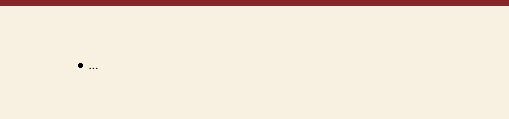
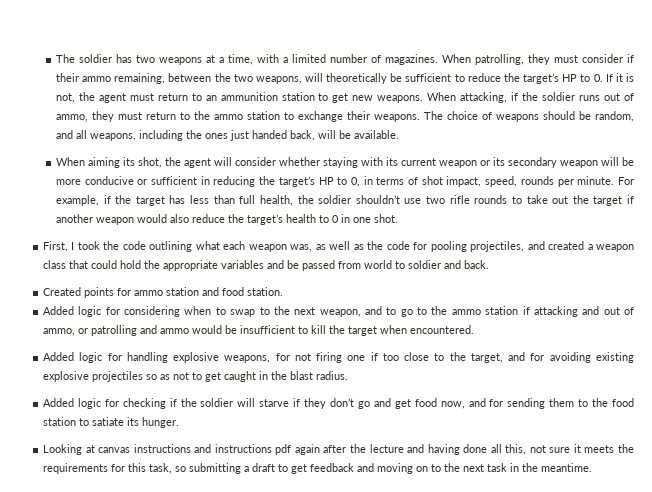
- …
+ The soldier has two weapons at a time, with a limited number of magazines. When patrolling, they must consider if their ammo remaining, between the two weapons, will theoretically be sufficient to reduce the target’s HP to 0. If it is not, the agent must return to an ammunition station to get new weapons. When attacking, if the soldier runs out of ammo, they must return to the ammo station to exchange their weapons. The choice of weapons should be random, and all weapons, including the ones just handed back, will be available.
+ When aiming its shot, the agent will consider whether staying with its current weapon or its secondary weapon will be more conducive or sufficient in reducing the target’s HP to 0, in terms of shot impact, speed, rounds per minute. For example, if the target has less than full health, the soldier shouldn’t use two rifle rounds to take out the target if another weapon would also reduce the target’s health to 0 in one shot.
+ First, I took the code outlining what each weapon was, as well as the code for pooling projectiles, and created a weapon class that could hold the appropriate variables and be passed from world to soldier and back.
+ Created points for ammo station and food station.
+ Added logic for considering when to swap to the next weapon, and to go to the ammo station if attacking and out of ammo, or patrolling and ammo would be insufficient to kill the target when encountered.
+ Added logic for handling explosive weapons, for not firing one if too close to the target, and for avoiding existing explosive projectiles so as not to get caught in the blast radius.
+ Added logic for checking if the soldier will starve if they don’t go and get food now, and for sending them to the food station to satiate its hunger.
+ Looking at canvas instructions and instructions pdf again after the lecture and having done all this, not sure it meets the requirements for this task, so submitting a draft to get feedback and moving on to the next task in the meantime.

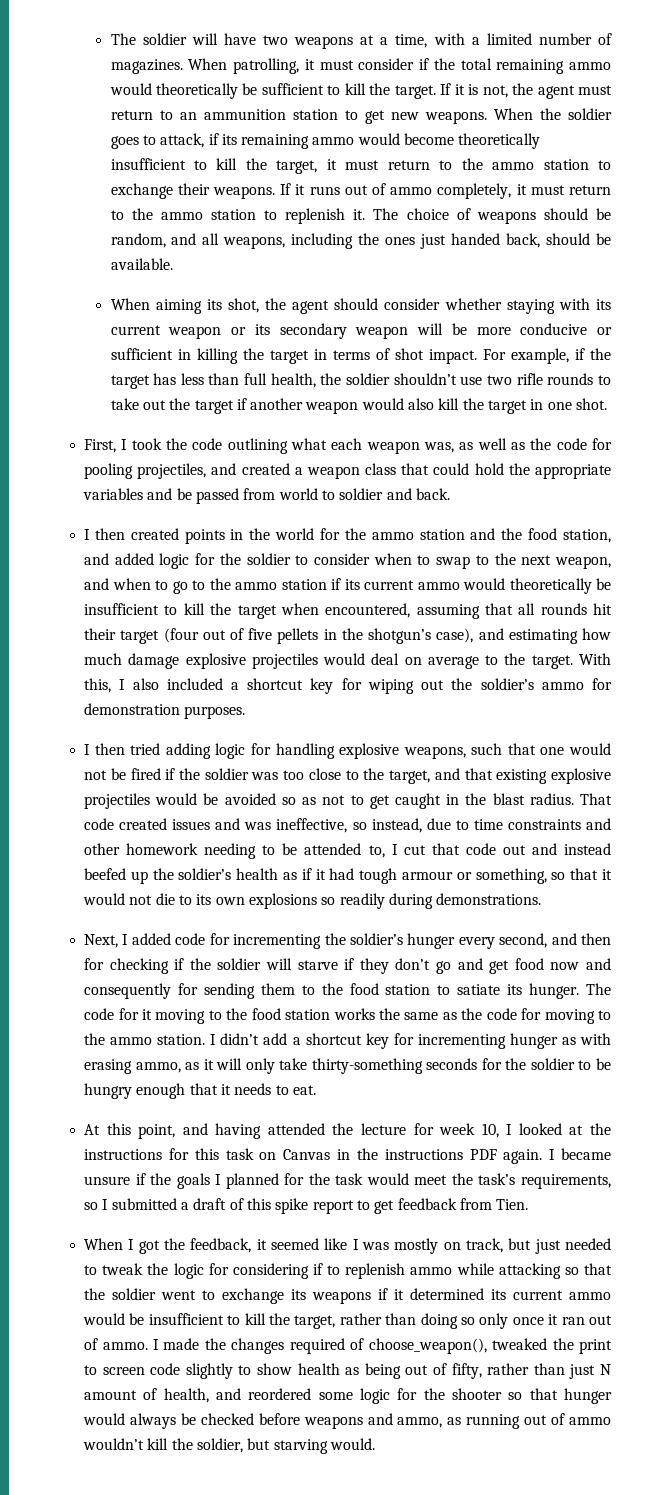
- The soldier has two weapons at a time, with a limited number of magazines.
+ The soldier will have two weapons at a time, with a limited number of magazines.
- When patrolling, they must consider if their ammo remaining, between the two weapons, will theoretically be sufficient to reduce the target’s HP to 0. If it is not, the agent must return to an ammunition station to get new weapons.
+ When patrolling, it must consider if the total remaining ammo would theoretically be sufficient to kill the target. If it is not, the agent must return to an ammunition station to get new weapons.
- When attacking, if the soldier runs out of ammo, they must return to the ammo station to exchange their weapons.
+ When the soldier goes to attack, if its remaining ammo would become theoretically insufficient to kill the target, it must return to the ammo station to exchange their weapons.
+ If it runs out of ammo completely, it must return to the ammo station to replenish it.
- The choice of weapons should be random, and all weapons, including the ones just handed back, will be available.
+ The choice of weapons should be random, and all weapons, including the ones just handed back, should be available.
- When aiming its shot, the agent will consider whether staying with its current weapon or its secondary weapon will be more conducive or sufficient in reducing the target’s HP to 0, in terms of shot impact, speed, rounds per minute.
+ When aiming its shot, the agent should consider whether staying with its current weapon or its secondary weapon will be more conducive or sufficient in killing the target in terms of shot impact.
- For example, if the target has less than full health, the soldier shouldn’t use two rifle rounds to take out the target if another weapon would also reduce the target’s health to 0 in one shot.
+ For example, if the target has less than full health, the soldier shouldn’t use two rifle rounds to take out the target if another weapon would also kill the target in one shot.
- Created points for ammo station and food station.
- Added logic for considering when to swap to the next weapon, and to go to the ammo station if attacking and out of ammo, or patrolling and ammo would be insufficient to kill the target when encountered.
- Added logic for handling explosive weapons, for not firing one if too close to the target, and for avoiding existing explosive projectiles so as not to get caught in the blast radius.
- Added logic for checking if the soldier will starve if they don’t go and get food now, and for sending them to the food station to satiate its hunger.
- Looking at canvas instructions and instructions pdf again after the lecture and having done all this, not sure it meets the requirements for this task, so submitting a draft to get feedback and moving on to the next task in the meantime.
+ I then created points in the world for the ammo station and the food station, and added logic for the soldier to consider when to swap to the next weapon, and when to go to the ammo station if its current ammo would theoretically be insufficient to kill the target when encountered, assuming that all rounds hit their target (four out of five pellets in the shotgun’s case), and estimating how much damage explosive projectiles would deal on average to the target. With this, I also included a shortcut key for wiping out the soldier’s ammo for demonstration purposes.
+ I then tried adding logic for handling explosive weapons, such that one would not be fired if the soldier was too close to the target, and that existing explosive projectiles would be avoided so as not to get caught in the blast radius. That code created issues and was ineffective, so instead, due to time constraints and other homework needing to be attended to, I cut that code out and instead beefed up the soldier’s health as if it had tough armour or something, so that it would not die to its own explosions so readily during demonstrations.
+ Next, I added code for incrementing the soldier’s hunger every second, and then for checking if the soldier will starve if they don’t go and get food now and consequently for sending them to the food station to satiate its hunger. The code for it moving to the food station works the same as the code for moving to the ammo station. I didn’t add a shortcut key for incrementing hunger as with erasing ammo, as it will only take thirty-something seconds for the soldier to be hungry enough that it needs to eat.
+ At this point, and having attended the lecture for week 10, I looked at the instructions for this task on Canvas in the instructions PDF again. I became unsure if the goals I planned for the task would meet the task’s requirements, so I submitted a draft of this spike report to get feedback from Tien.
+ When I got the feedback, it seemed like I was mostly on track, but just needed to tweak the logic for considering if to replenish ammo while attacking so that the soldier went to exchange its weapons if it determined its current ammo would be insufficient to kill the target, rather than doing so only once it ran out of ammo. I made the changes required of choose_weapon(), tweaked the print to screen code slightly to show health as being out of fifty, rather than just N amount of health, and reordered some logic for the shooter so that hunger would always be checked before weapons and ammo, as running out of ammo wouldn’t kill the soldier, but starving would.

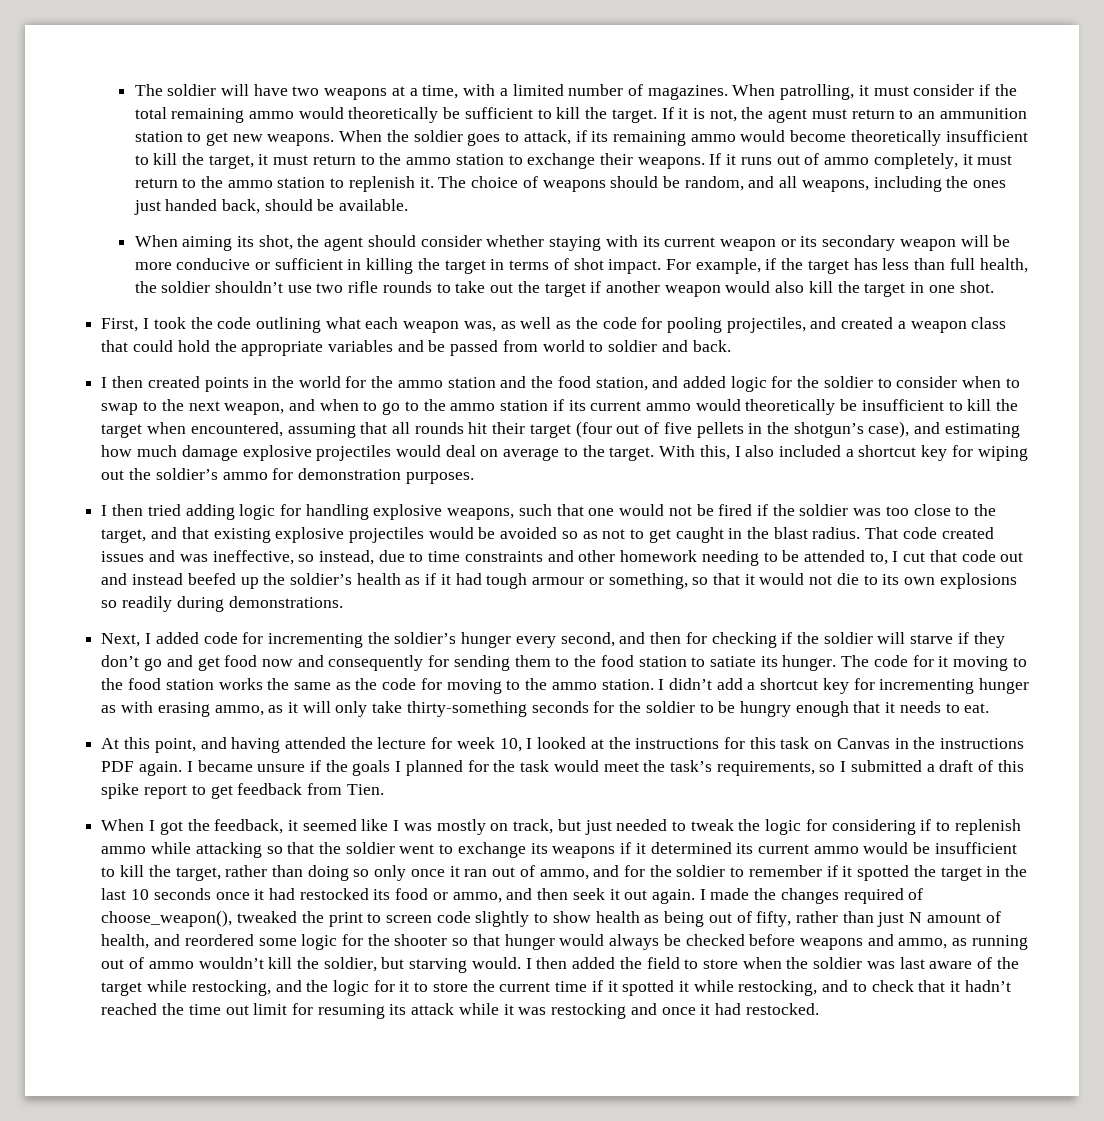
- When I got the feedback, it seemed like I was mostly on track, but just needed to tweak the logic for considering if to replenish ammo while attacking so that the soldier went to exchange its weapons if it determined its current ammo would be insufficient to kill the target, rather than doing so only once it ran out of ammo.
+ When I got the feedback, it seemed like I was mostly on track, but just needed to tweak the logic for considering if to replenish ammo while attacking so that the soldier went to exchange its weapons if it determined its current ammo would be insufficient to kill the target, rather than doing so only once it ran out of ammo, and for the soldier to remember if it spotted the target in the last 10 seconds once it had restocked its food or ammo, and then seek it out again.
+ I then added the field to store when the soldier was last aware of the target while restocking, and the logic for it to store the current time if it spotted it while restocking, and to check that it hadn’t reached the time out limit for resuming its attack while it was restocking and once it had restocked.

